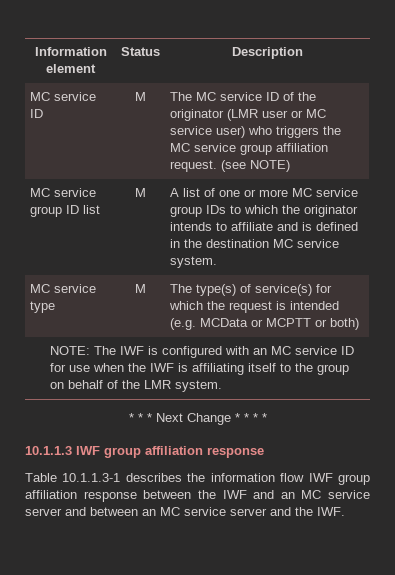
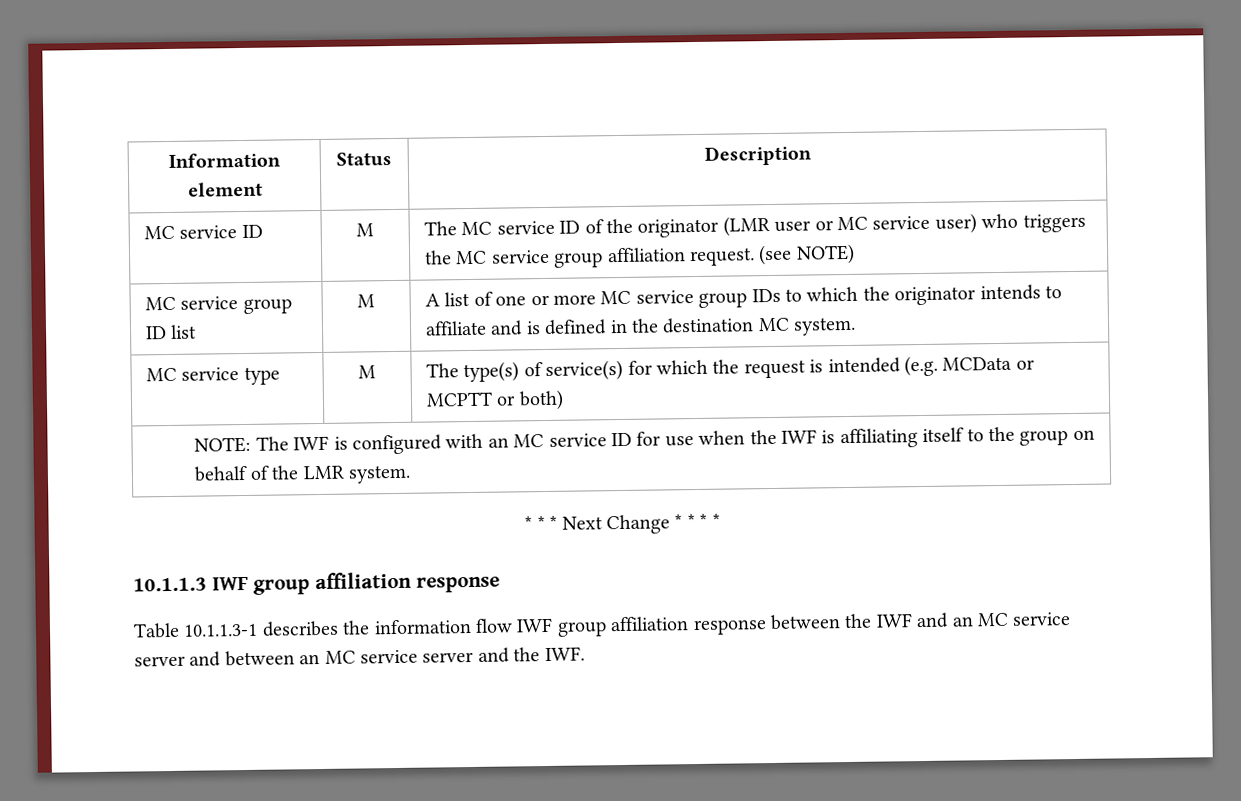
- MC service group ID list | M | A list of one or more MC service group IDs to which the originator intends to affiliate and is defined in the destination MC service system.
+ MC service group ID list | M | A list of one or more MC service group IDs to which the originator intends to affiliate and is defined in the destination MC system.

